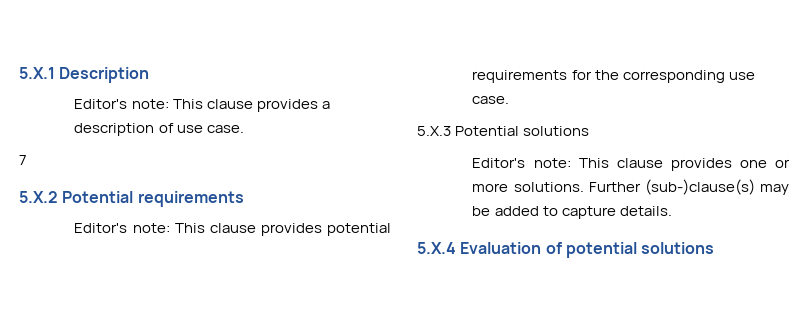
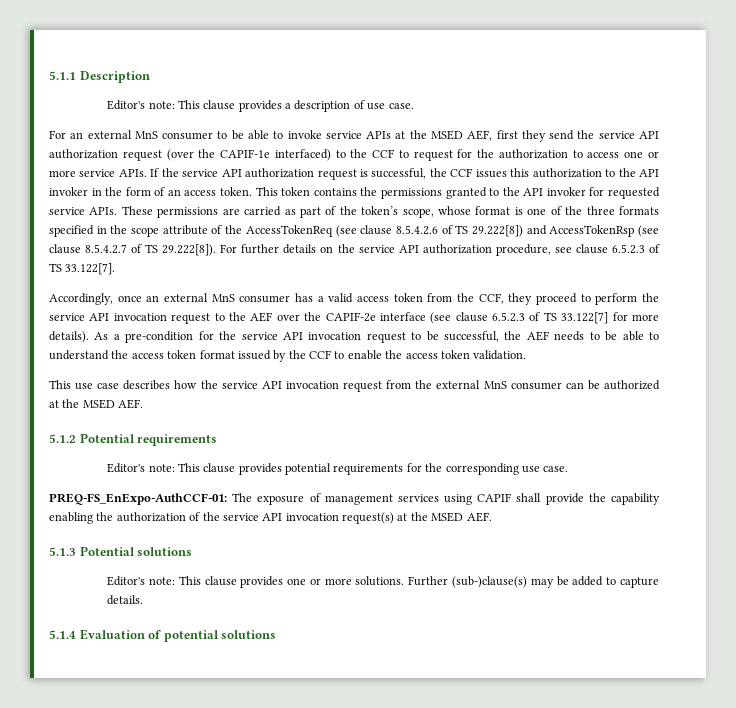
- 5.X.1 Description
+ 5.1.1 Description
- 7
- 5.X.2 Potential requirements
+ For an external MnS consumer to be able to invoke service APIs at the MSED AEF, first they send the service API authorization request (over the CAPIF-1e interfaced) to the CCF to request for the authorization to access one or more service APIs. If the service API authorization request is successful, the CCF issues this authorization to the API invoker in the form of an access token. This token contains the permissions granted to the API invoker for requested service APIs. These permissions are carried as part of the token’s scope, whose format is one of the three formats specified in the scope attribute of the AccessTokenReq (see clause 8.5.4.2.6 of TS 29.222[8]) and AccessTokenRsp (see clause 8.5.4.2.7 of TS 29.222[8]). For further details on the service API authorization procedure, see clause 6.5.2.3 of TS 33.122[7].
+ Accordingly, once an external MnS consumer has a valid access token from the CCF, they proceed to perform the service API invocation request to the AEF over the CAPIF-2e interface (see clause 6.5.2.3 of TS 33.122[7] for more details). As a pre-condition for the service API invocation request to be successful, the AEF needs to be able to understand the access token format issued by the CCF to enable the access token validation.
+ This use case describes how the service API invocation request from the external MnS consumer can be authorized at the MSED AEF.
+ 5.1.2 Potential requirements
- 5.X.3 Potential solutions
+ PREQ-FS_EnExpo-AuthCCF-01: The exposure of management services using CAPIF shall provide the capability enabling the authorization of the service API invocation request(s) at the MSED AEF.
+ 5.1.3 Potential solutions
- 5.X.4 Evaluation of potential solutions
+ 5.1.4 Evaluation of potential solutions

